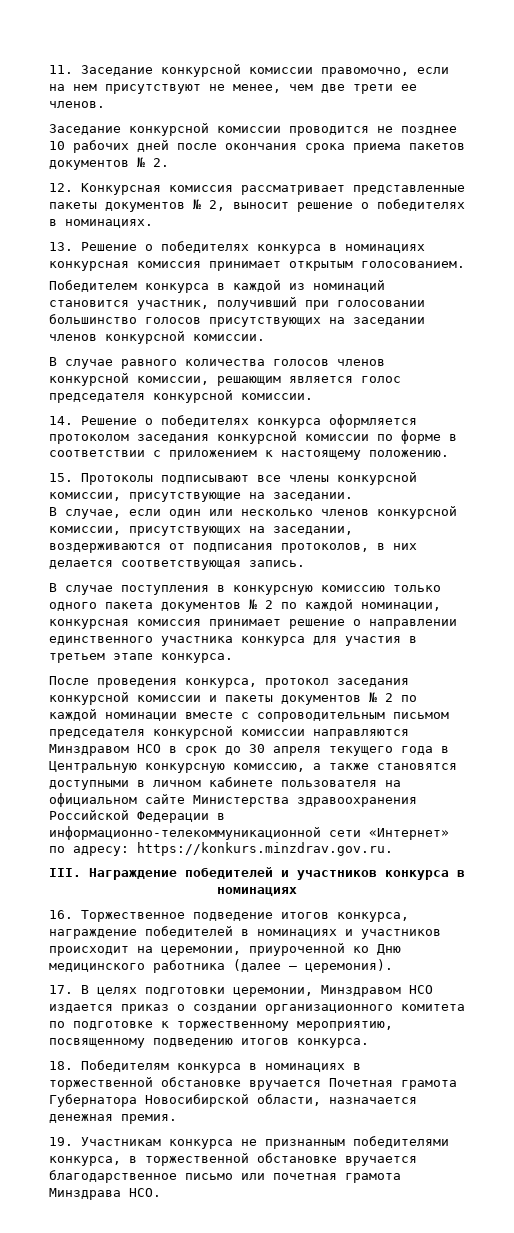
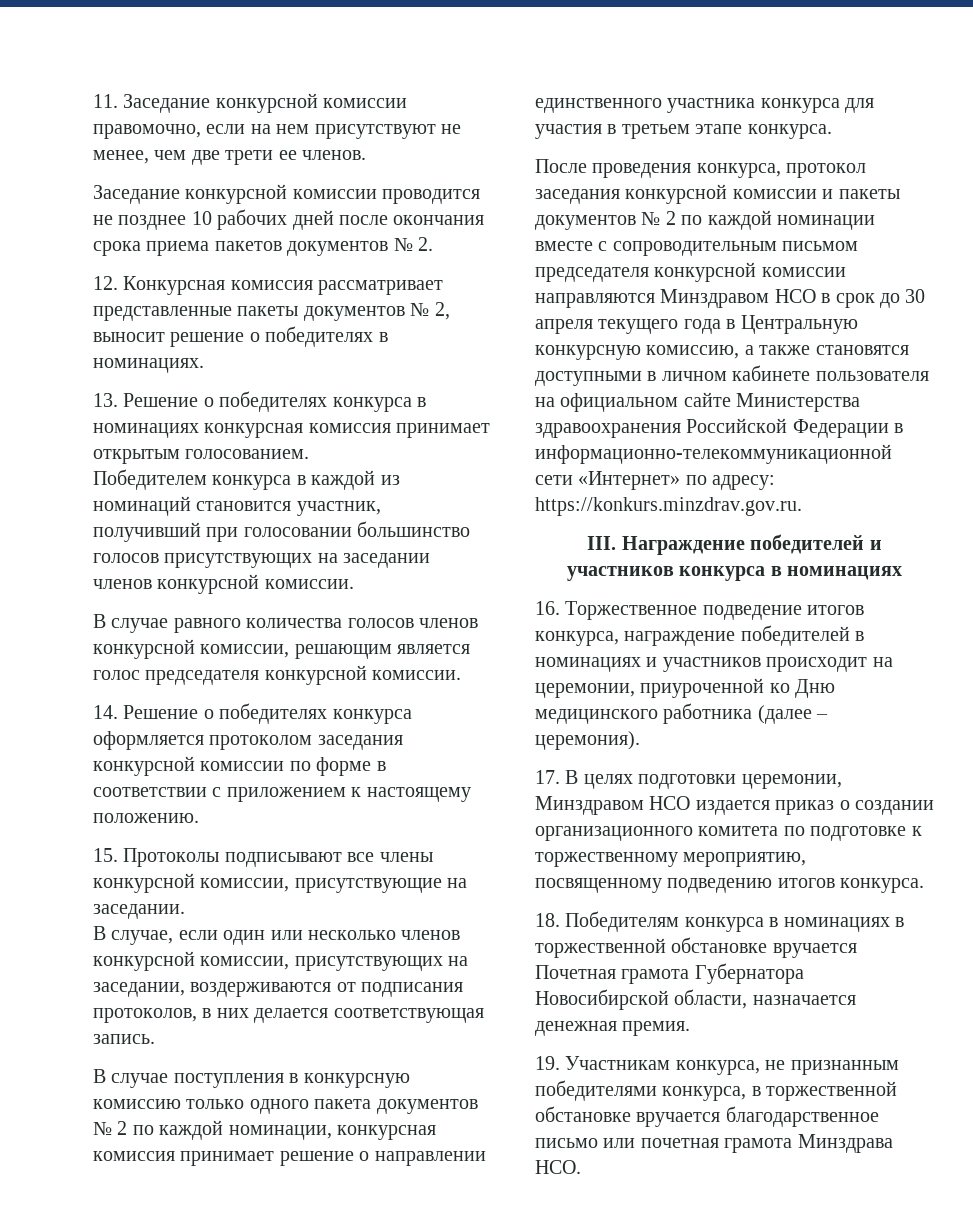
- 19. Участникам конкурса не признанным победителями конкурса, в торжественной обстановке вручается благодарственное письмо или почетная грамота Минздрава НСО.
+ 19. Участникам конкурса, не признанным победителями конкурса, в торжественной обстановке вручается благодарственное письмо или почетная грамота Минздрава НСО.

